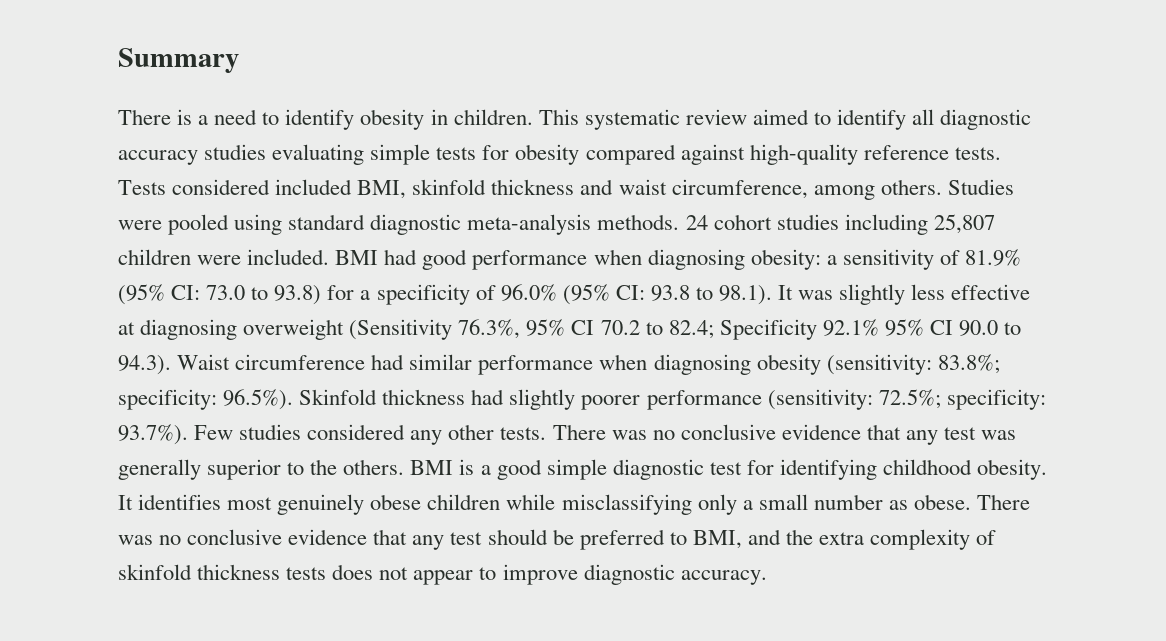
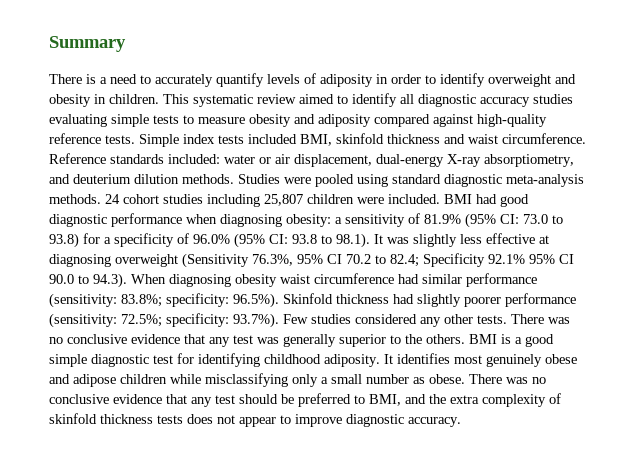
- There is a need to identify obesity in children.
+ There is a need to accurately quantify levels of adiposity in order to identify overweight and obesity in children.
- This systematic review aimed to identify all diagnostic accuracy studies evaluating simple tests for obesity compared against high-quality reference tests.
+ This systematic review aimed to identify all diagnostic accuracy studies evaluating simple tests to measure obesity and adiposity compared against high-quality reference tests.
- Tests considered included BMI, skinfold thickness and waist circumference, among others.
+ Simple index tests included BMI, skinfold thickness and waist circumference. Reference standards included: water or air displacement, dual-energy X-ray absorptiometry, and deuterium dilution methods.
- BMI had good performance when diagnosing obesity:
+ BMI had good diagnostic performance when diagnosing obesity:
- Specificity 92.1% 95% CI 90.0 to 94.3). Waist circumference had similar performance when diagnosing obesity (sensitivity:
+ Specificity 92.1% 95% CI 90.0 to 94.3). When diagnosing obesity waist circumference had similar performance (sensitivity:
- BMI is a good simple diagnostic test for identifying childhood obesity.
+ BMI is a good simple diagnostic test for identifying childhood adiposity.
- It identifies most genuinely obese children while misclassifying only a small number as obese.
+ It identifies most genuinely obese and adipose children while misclassifying only a small number as obese.

